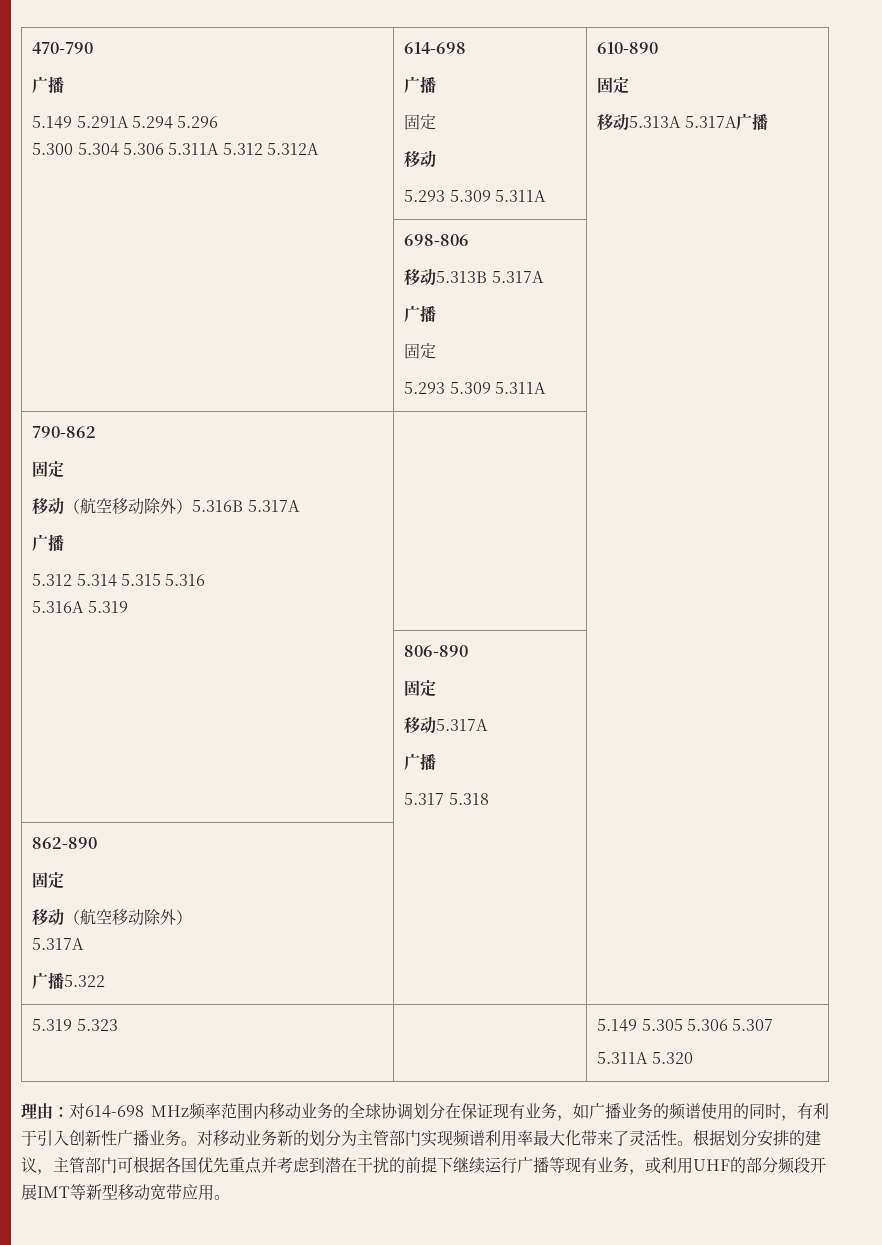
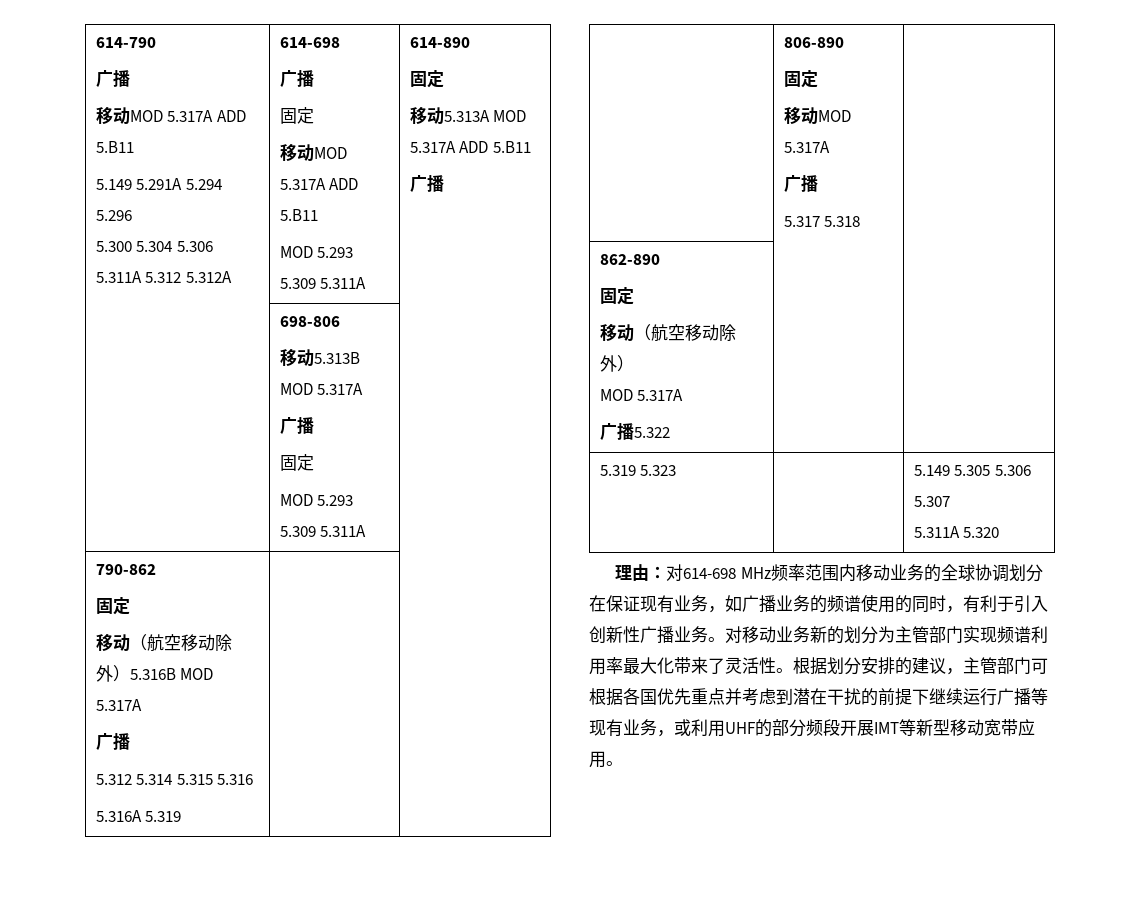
- 470-790
+ 614-790
  广播
+ 移动MOD 5.317A ADD 5.B11
  5.149 5.291A 5.294 5.296
  5.300 5.304 5.306 5.311A 5.312 5.312A | 614-698
  广播
  固定
- 移动
- 5.293 5.309 5.311A | 610-890
+ 移动MOD 5.317A ADD 5.B11
+ MOD 5.293 5.309 5.311A | 614-890
  固定
- 移动5.313A 5.317A广播
+ 移动5.313A MOD 5.317A ADD 5.B11
+ 广播
  | 698-806
- 移动5.313B 5.317A
+ 移动5.313B MOD 5.317A
  广播
  固定
- 5.293 5.309 5.311A |
+ MOD 5.293 5.309 5.311A |
  790-862
  固定
- 移动（航空移动除外）5.316B 5.317A
+ 移动（航空移动除外）5.316B MOD 5.317A
  | 806-890
  固定
- 移动5.317A
+ 移动MOD 5.317A
  862-890
  固定
  移动（航空移动除外）
- 5.317A
+ MOD 5.317A

